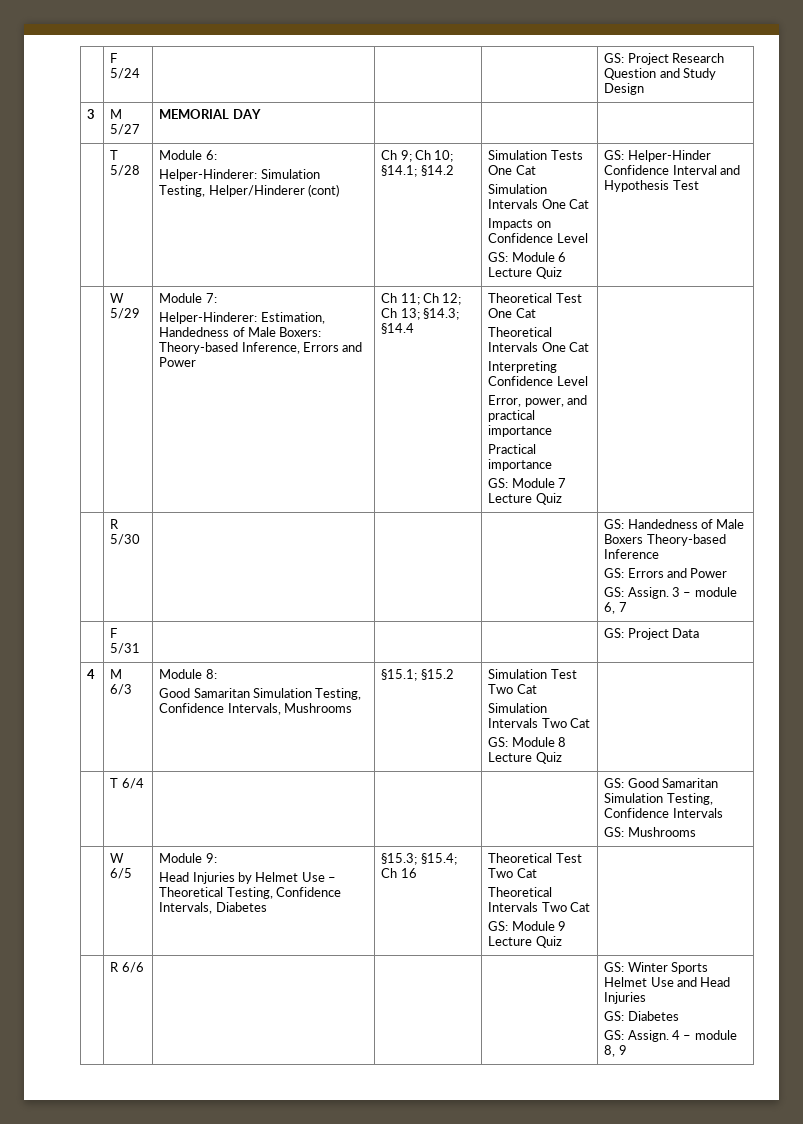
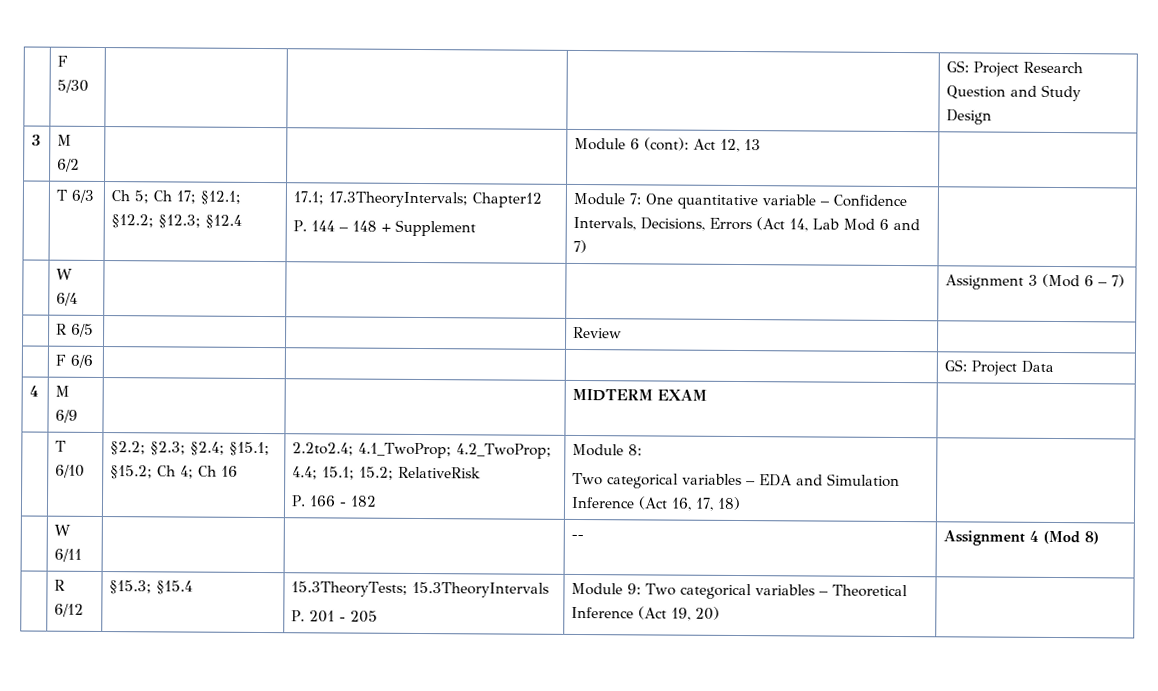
- | F 5/24 | | | | GS: Project Research Question and Study Design
+ | F 5/30 | | | | GS: Project Research Question and Study Design
- 3 | M 5/27 | MEMORIAL DAY | | |
- | T 5/28 | Module 6:
- Helper-Hinderer: Simulation Testing, Helper/Hinderer (cont) | Ch 9; Ch 10; §14.1; §14.2 | Simulation Tests One Cat
- Simulation Intervals One Cat
- Impacts on Confidence Level
- GS: Module 6 Lecture Quiz | GS: Helper-Hinder Confidence Interval and Hypothesis Test
- | W 5/29 | Module 7:
- Helper-Hinderer: Estimation, Handedness of Male Boxers: Theory-based Inference, Errors and Power | Ch 11; Ch 12; Ch 13; §14.3; §14.4 | Theoretical Test One Cat
- Theoretical Intervals One Cat
- Interpreting Confidence Level
- Error, power, and practical importance
- Practical importance
- GS: Module 7 Lecture Quiz |
- | R 5/30 | | | | GS: Handedness of Male Boxers Theory-based Inference
- GS: Errors and Power
- GS: Assign. 3 – module 6, 7
- | F 5/31 | | | | GS: Project Data
+ 3 | M 6/2 | | | Module 6 (cont): Act 12, 13 |
+ | T 6/3 | Ch 5; Ch 17; §12.1; §12.2; §12.3; §12.4 | 17.1; 17.3TheoryIntervals; Chapter12
+ P. 144 – 148 + Supplement | Module 7: One quantitative variable – Confidence Intervals, Decisions, Errors (Act 14, Lab Mod 6 and 7) |
+ | W 6/4 | | | | Assignment 3 (Mod 6 – 7)
+ | R 6/5 | | | Review |
+ | F 6/6 | | | | GS: Project Data
- 4 | M 6/3 | Module 8:
- Good Samaritan Simulation Testing, Confidence Intervals, Mushrooms | §15.1; §15.2 | Simulation Test Two Cat
- Simulation Intervals Two Cat
- GS: Module 8 Lecture Quiz |
- | T 6/4 | | | | GS: Good Samaritan Simulation Testing, Confidence Intervals
- GS: Mushrooms
- | W 6/5 | Module 9:
- Head Injuries by Helmet Use – Theoretical Testing, Confidence Intervals, Diabetes | §15.3; §15.4; Ch 16 | Theoretical Test Two Cat
- Theoretical Intervals Two Cat
- GS: Module 9 Lecture Quiz |
- | R 6/6 | | | | GS: Winter Sports Helmet Use and Head Injuries
- GS: Diabetes
- GS: Assign. 4 – module 8, 9
+ 4 | M 6/9 | | | MIDTERM EXAM |
+ | T 6/10 | §2.2; §2.3; §2.4; §15.1; §15.2; Ch 4; Ch 16 | 2.2to2.4; 4.1_TwoProp; 4.2_TwoProp; 4.4; 15.1; 15.2; RelativeRisk
+ P. 166 - 182 | Module 8:
+ Two categorical variables – EDA and Simulation Inference (Act 16, 17, 18) |
+ | W 6/11 | | | -- | Assignment 4 (Mod 8)
+ | R 6/12 | §15.3; §15.4 | 15.3TheoryTests; 15.3TheoryIntervals
+ P. 201 - 205 | Module 9: Two categorical variables – Theoretical Inference (Act 19, 20) |

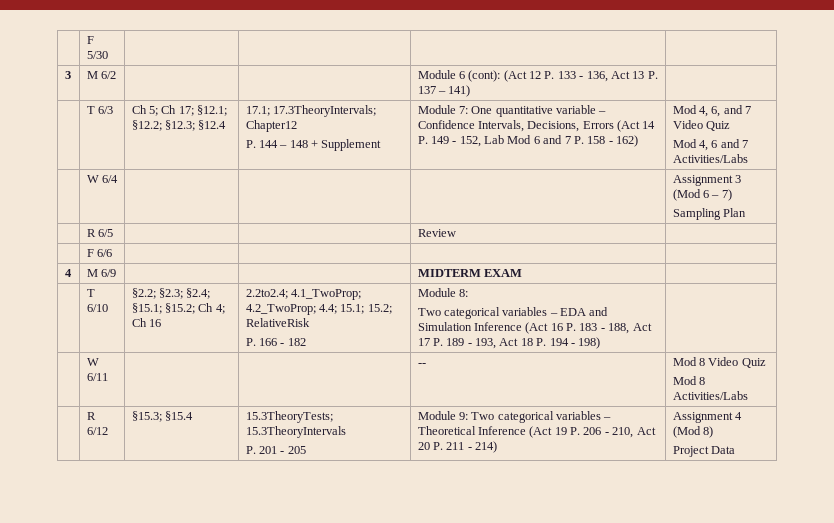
- | F 5/30 | | | | GS: Project Research Question and Study Design
+ | F 5/30 | | | |
- 3 | M 6/2 | | | Module 6 (cont): Act 12, 13 |
+ 3 | M 6/2 | | | Module 6 (cont): (Act 12 P. 133 - 136, Act 13 P. 137 – 141) |
- Module 7: One quantitative variable – Confidence Intervals, Decisions, Errors (Act 14, Lab Mod 6 and 7)
+ Module 7: One quantitative variable – Confidence Intervals, Decisions, Errors (Act 14 P. 149 - 152, Lab Mod 6 and 7 P. 158 - 162) | Mod 4, 6, and 7 Video Quiz
+ Mod 4, 6 and 7 Activities/Labs
  | W 6/4 | | | | Assignment 3 (Mod 6 – 7)
+ Sampling Plan
- | F 6/6 | | | | GS: Project Data
+ | F 6/6 | | | |
- Two categorical variables – EDA and Simulation Inference (Act 16, 17, 18) |
- | W 6/11 | | | -- | Assignment 4 (Mod 8)
+ Two categorical variables – EDA and Simulation Inference (Act 16 P. 183 - 188, Act 17 P. 189 - 193, Act 18 P. 194 - 198) |
+ | W 6/11 | | | -- | Mod 8 Video Quiz
+ Mod 8 Activities/Labs
  | R 6/12 | §15.3; §15.4 | 15.3TheoryTests; 15.3TheoryIntervals
- P. 201 - 205 | Module 9: Two categorical variables – Theoretical Inference (Act 19, 20) |
+ P. 201 - 205 | Module 9: Two categorical variables – Theoretical Inference (Act 19 P. 206 - 210, Act 20 P. 211 - 214) | Assignment 4 (Mod 8)
+ Project Data

